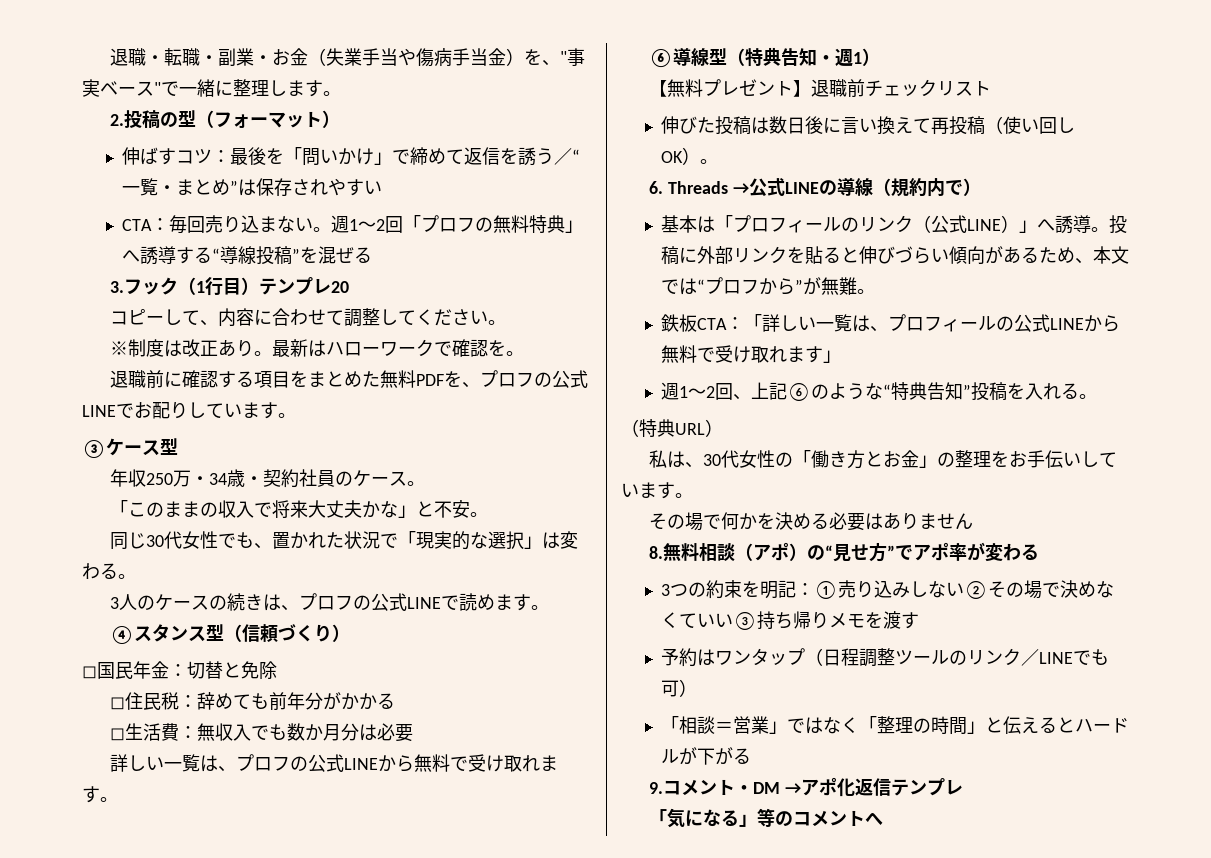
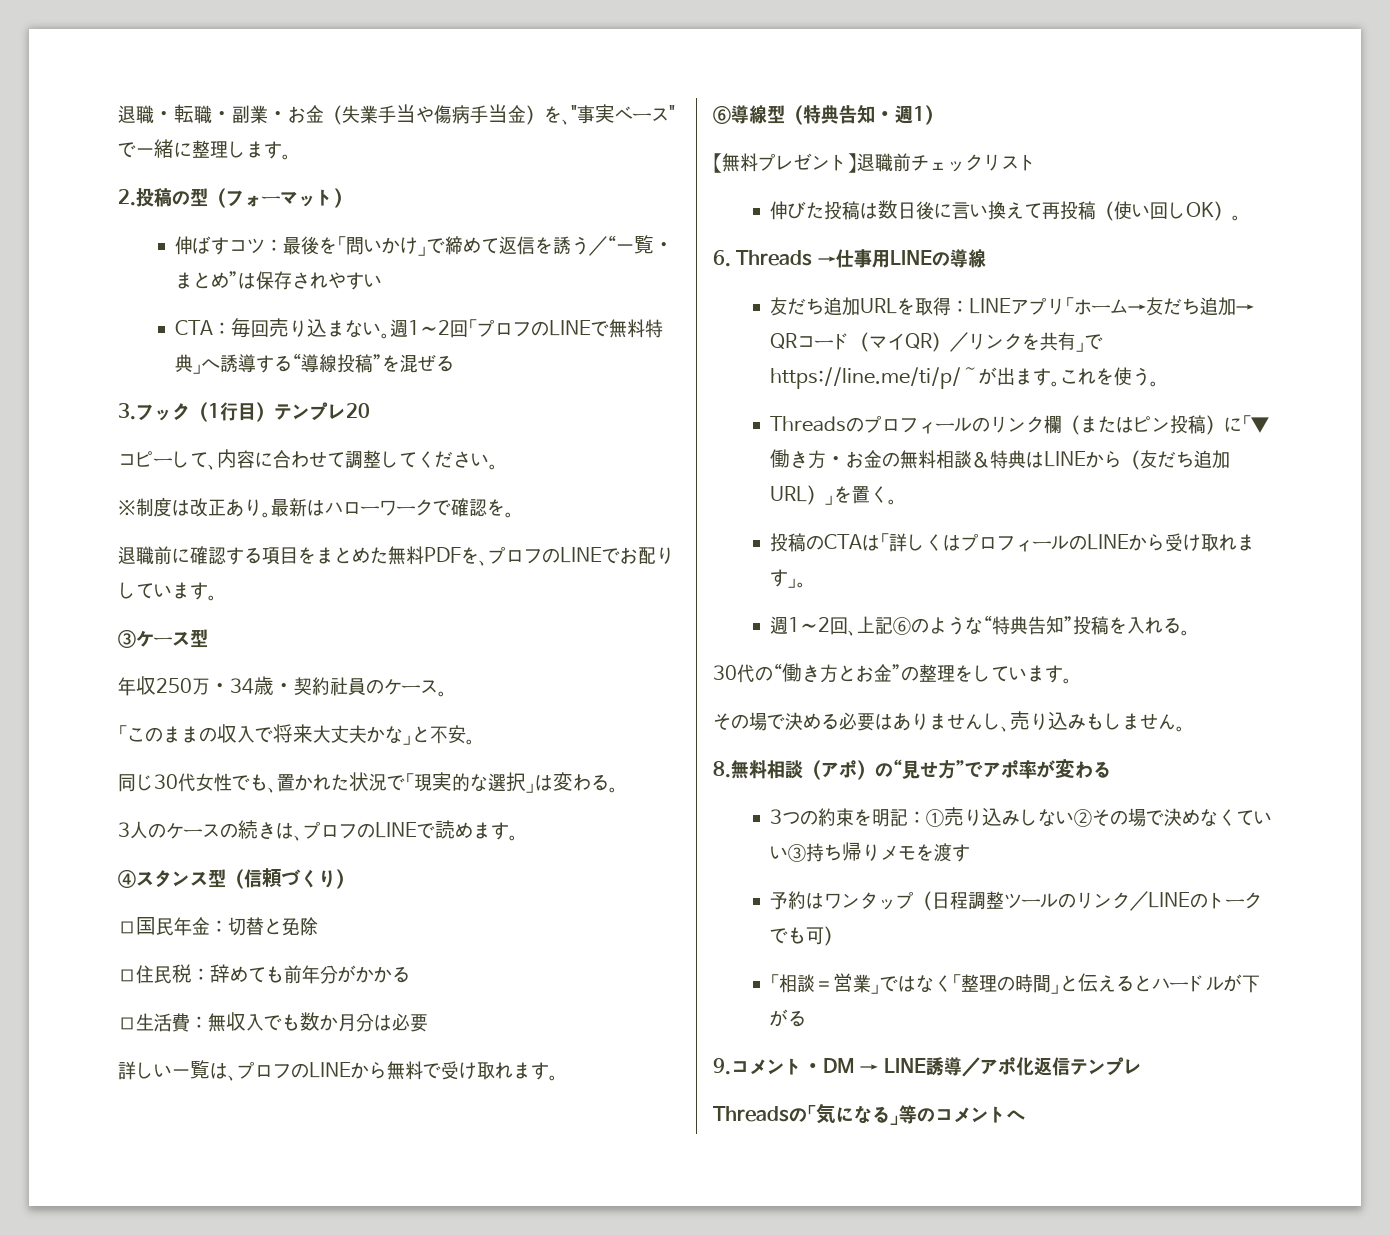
- 週1〜2回「プロフの無料特典」へ誘導する“導線投稿”を混ぜる
+ 週1〜2回「プロフのLINEで無料特典」へ誘導する“導線投稿”を混ぜる
- 退職前に確認する項目をまとめた無料PDFを、プロフの公式LINEでお配りしています。
+ 退職前に確認する項目をまとめた無料PDFを、プロフのLINEでお配りしています。
- 3人のケースの続きは、プロフの公式LINEで読めます。
+ 3人のケースの続きは、プロフのLINEで読めます。
- 詳しい一覧は、プロフの公式LINEから無料で受け取れます。
+ 詳しい一覧は、プロフのLINEから無料で受け取れます。
- 6. Threads →公式LINEの導線（規約内で）
- 基本は「プロフィールのリンク（公式LINE）」へ誘導。投稿に外部リンクを貼ると伸びづらい傾向があるため、本文では“プロフから”が無難。
- 鉄板CTA：「詳しい一覧は、プロフィールの公式LINEから無料で受け取れます」
+ 6. Threads →仕事用LINEの導線
+ 友だち追加URLを取得：LINEアプリ「ホーム→友だち追加→ QRコード（マイQR）／リンクを共有」でhttps://line.me/ti/p/～が出ます。これを使う。
+ Threadsのプロフィールのリンク欄（またはピン投稿）に「▼働き方・お金の無料相談＆特典はLINEから（友だち追加URL）」を置く。
+ 投稿のCTAは「詳しくはプロフィールのLINEから受け取れます」。
- （特典URL）
- 私は、30代女性の「働き方とお金」の整理をお手伝いしています。
+ 30代の“働き方とお金”の整理をしています。
- その場で何かを決める必要はありません
+ その場で決める必要はありませんし、売り込みもしません。
- 予約はワンタップ（日程調整ツールのリンク／LINEでも可）
+ 予約はワンタップ（日程調整ツールのリンク／LINEのトークでも可）
- 9.コメント・DM →アポ化返信テンプレ
+ 9.コメント・DM → LINE誘導／アポ化返信テンプレ
- 「気になる」等のコメントへ
+ Threadsの「気になる」等のコメントへ

